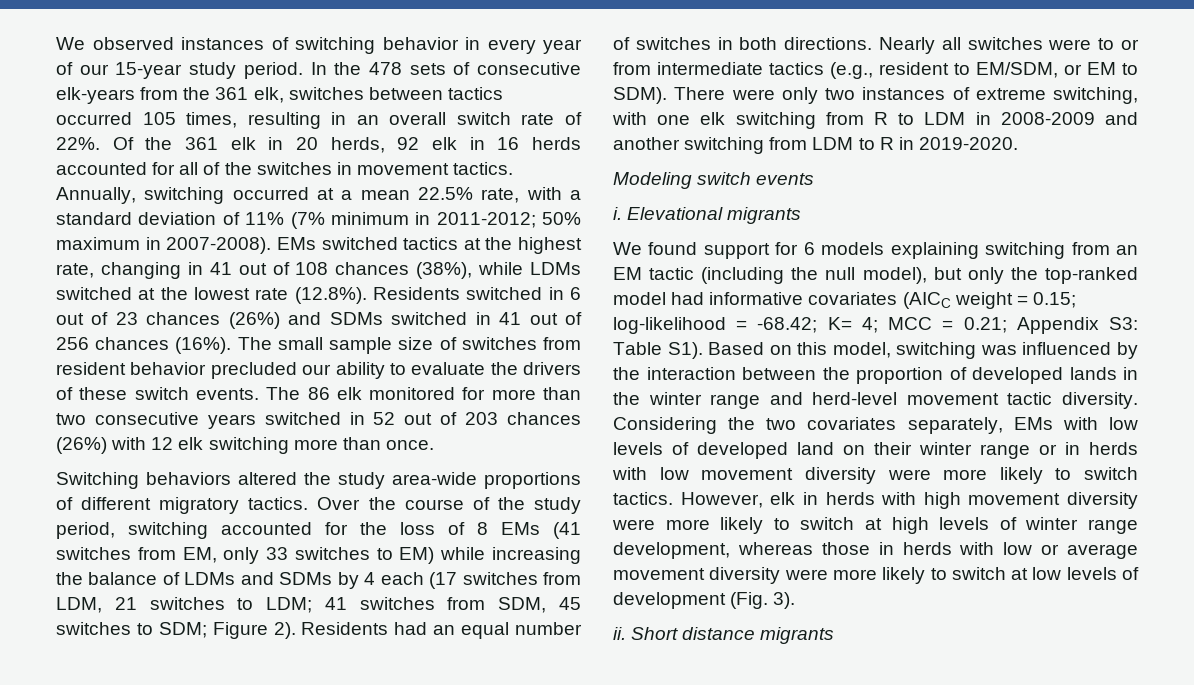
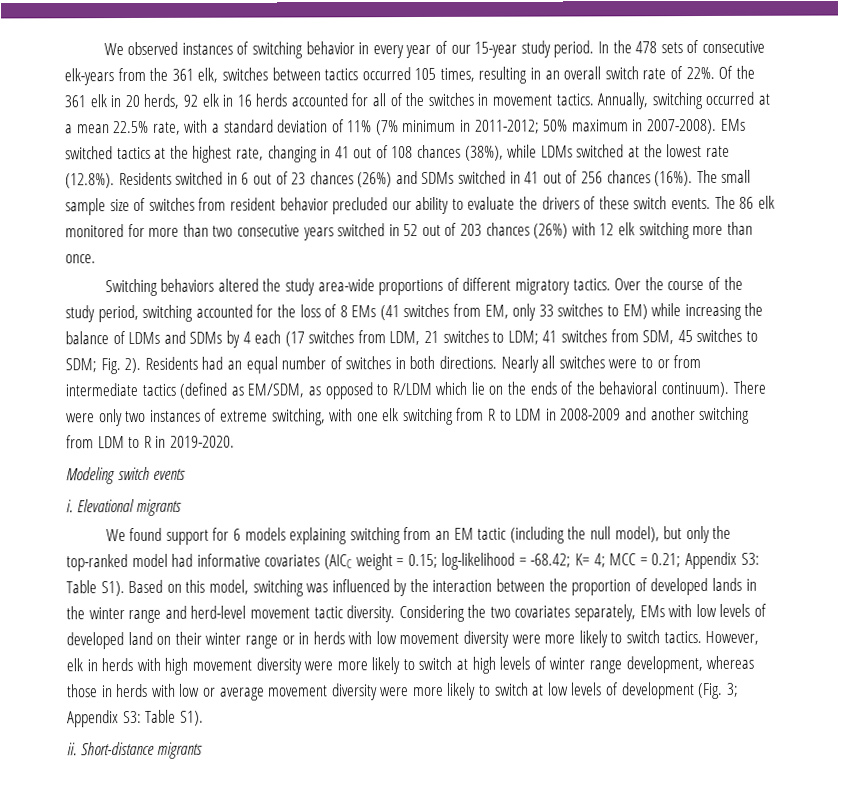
- Over the course of the study period, switching accounted for the loss of 8 EMs (41 switches from EM, only 33 switches to EM) while increasing the balance of LDMs and SDMs by 4 each (17 switches from LDM, 21 switches to LDM; 41 switches from SDM, 45 switches to SDM; Figure 2).
+ Over the course of the study period, switching accounted for the loss of 8 EMs (41 switches from EM, only 33 switches to EM) while increasing the balance of LDMs and SDMs by 4 each (17 switches from LDM, 21 switches to LDM; 41 switches from SDM, 45 switches to SDM; Fig. 2).
- Nearly all switches were to or from intermediate tactics (e.g., resident to EM/SDM, or EM to SDM).
+ Nearly all switches were to or from intermediate tactics (defined as EM/SDM, as opposed to R/LDM which lie on the ends of the behavioral continuum).
- However, elk in herds with high movement diversity were more likely to switch at high levels of winter range development, whereas those in herds with low or average movement diversity were more likely to switch at low levels of development (Fig. 3).
+ However, elk in herds with high movement diversity were more likely to switch at high levels of winter range development, whereas those in herds with low or average movement diversity were more likely to switch at low levels of development (Fig. 3; Appendix S3: Table S1).
- Short distance migrants
+ Short-distance migrants

